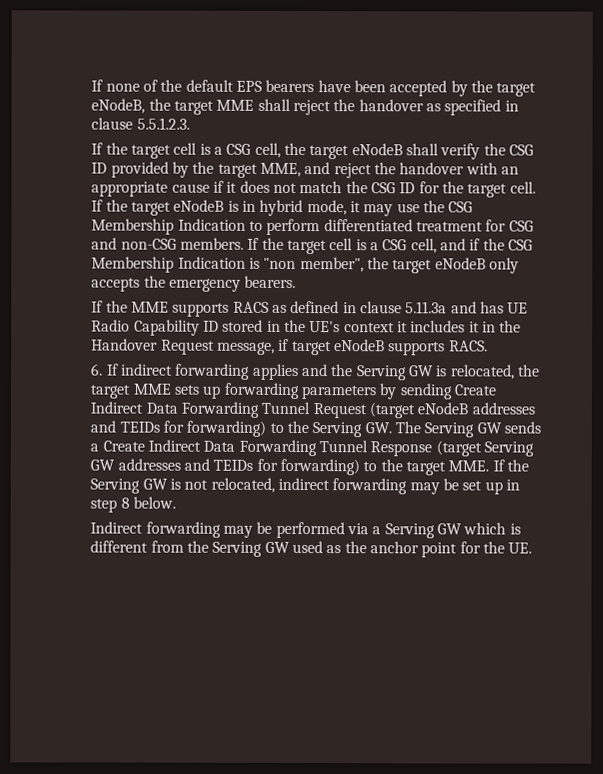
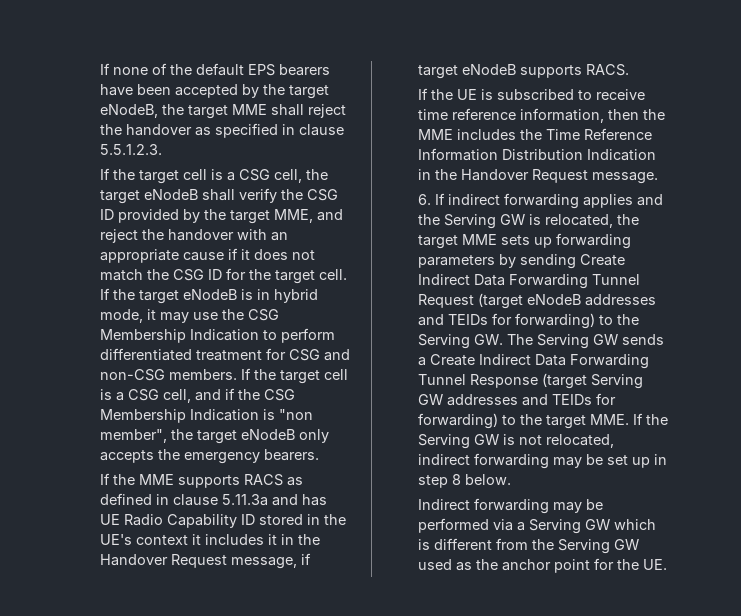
+ If the UE is subscribed to receive time reference information, then the MME includes the Time Reference Information Distribution Indication in the Handover Request message.

